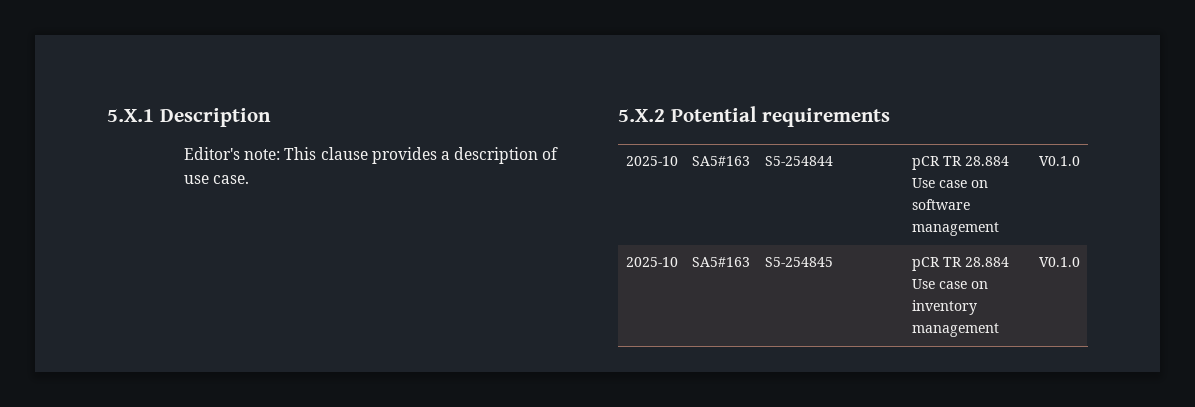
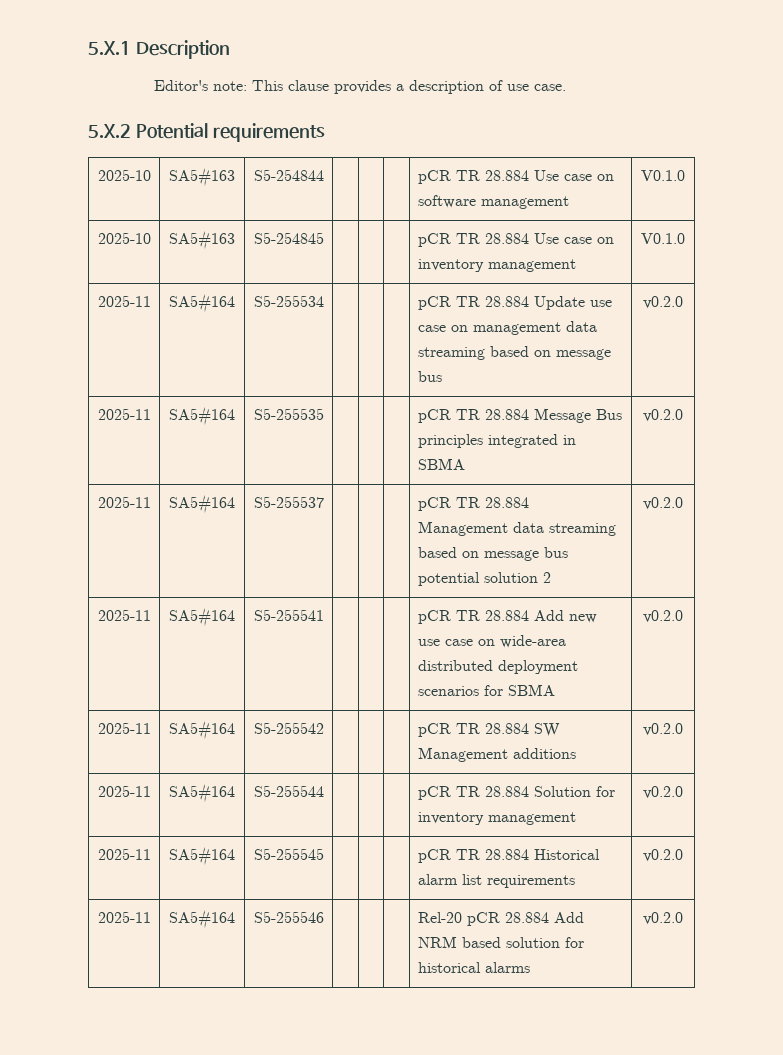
+ 2025-11 | SA5#164 | S5-255534 | | | | pCR TR 28.884 Update use case on management data streaming based on message bus | v0.2.0
+ 2025-11 | SA5#164 | S5-255535 | | | | pCR TR 28.884 Message Bus principles integrated in SBMA | v0.2.0
+ 2025-11 | SA5#164 | S5-255537 | | | | pCR TR 28.884 Management data streaming based on message bus potential solution 2 | v0.2.0
+ 2025-11 | SA5#164 | S5-255541 | | | | pCR TR 28.884 Add new use case on wide-area distributed deployment scenarios for SBMA | v0.2.0
+ 2025-11 | SA5#164 | S5-255542 | | | | pCR TR 28.884 SW Management additions | v0.2.0
+ 2025-11 | SA5#164 | S5-255544 | | | | pCR TR 28.884 Solution for inventory management | v0.2.0
+ 2025-11 | SA5#164 | S5-255545 | | | | pCR TR 28.884 Historical alarm list requirements | v0.2.0
+ 2025-11 | SA5#164 | S5-255546 | | | | Rel-20 pCR 28.884 Add NRM based solution for historical alarms | v0.2.0

